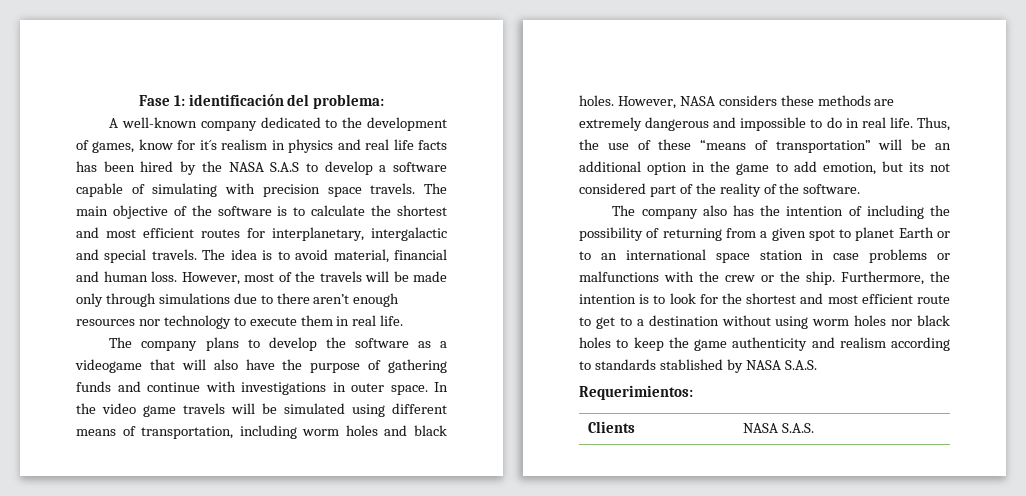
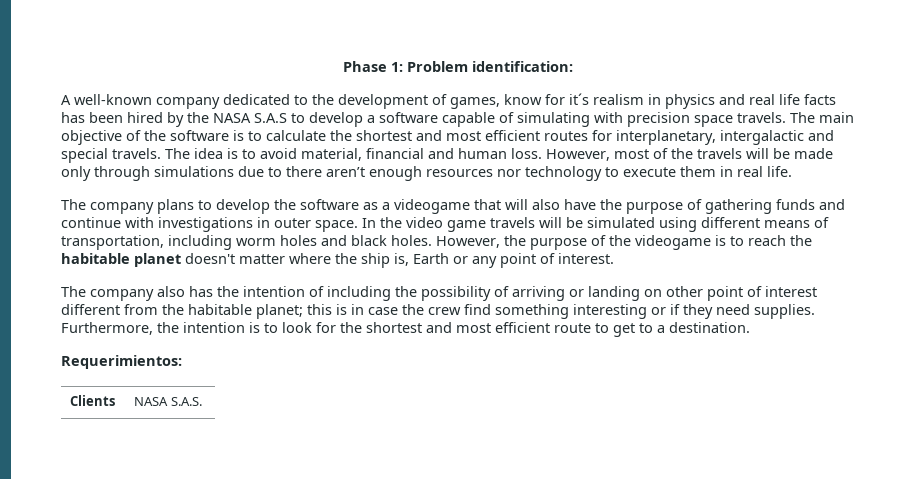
- Fase 1: identificación del problema:
+ Phase 1: Problem identification:
- However, NASA considers these methods are extremely dangerous and impossible to do in real life. Thus, the use of these “means of transportation” will be an additional option in the game to add emotion, but its not considered part of the reality of the software.
+ However, the purpose of the videogame is to reach the habitable planet doesn't matter where the ship is, Earth or any point of interest.
- The company also has the intention of including the possibility of returning from a given spot to planet Earth or to an international space station in case problems or malfunctions with the crew or the ship.
+ The company also has the intention of including the possibility of arriving or landing on other point of interest different from the habitable planet; this is in case the crew find something interesting or if they need supplies.
- Furthermore, the intention is to look for the shortest and most efficient route to get to a destination without using worm holes nor black holes to keep the game authenticity and realism according to standards stablished by NASA S.A.S.
+ Furthermore, the intention is to look for the shortest and most efficient route to get to a destination.

